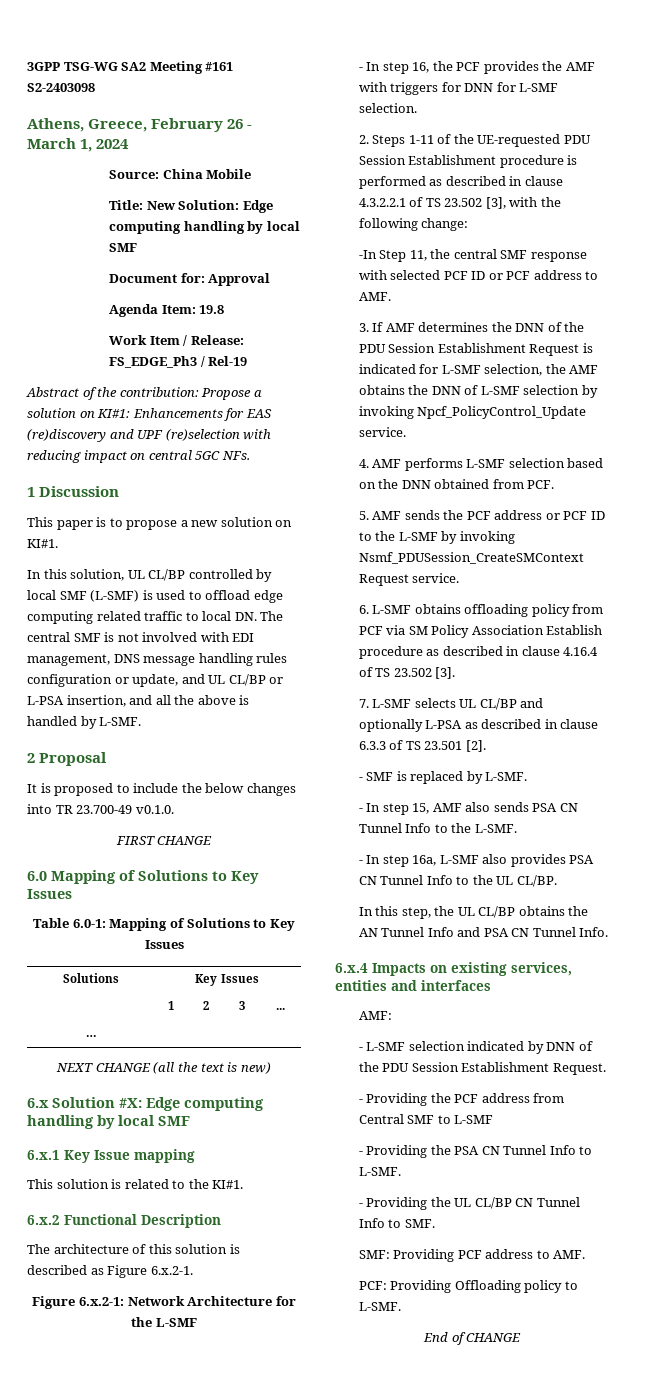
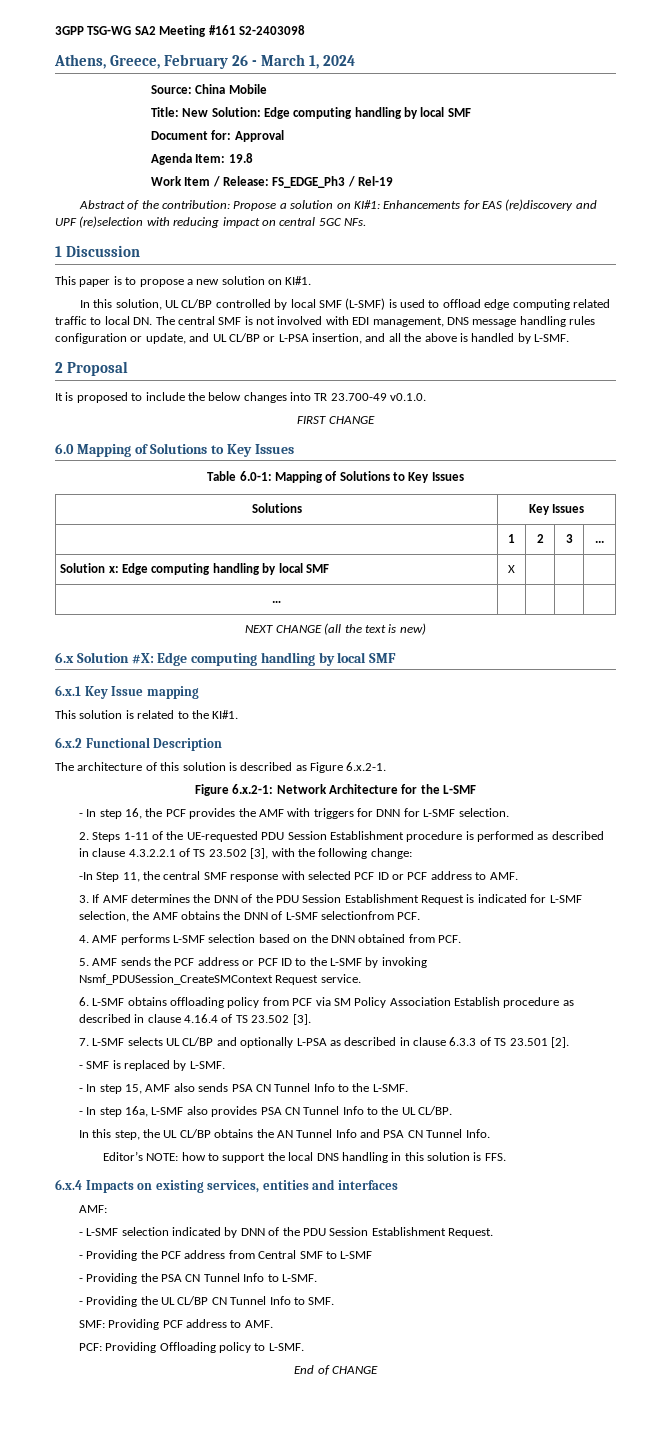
+ Solution x: Edge computing handling by local SMF | X | | |
- 3. If AMF determines the DNN of the PDU Session Establishment Request is indicated for L-SMF selection, the AMF obtains the DNN of L-SMF selection by invoking Npcf_PolicyControl_Update service.
+ 3. If AMF determines the DNN of the PDU Session Establishment Request is indicated for L-SMF selection, the AMF obtains the DNN of L-SMF selectionfrom PCF.
+ Editor’s NOTE: how to support the local DNS handling in this solution is FFS.

